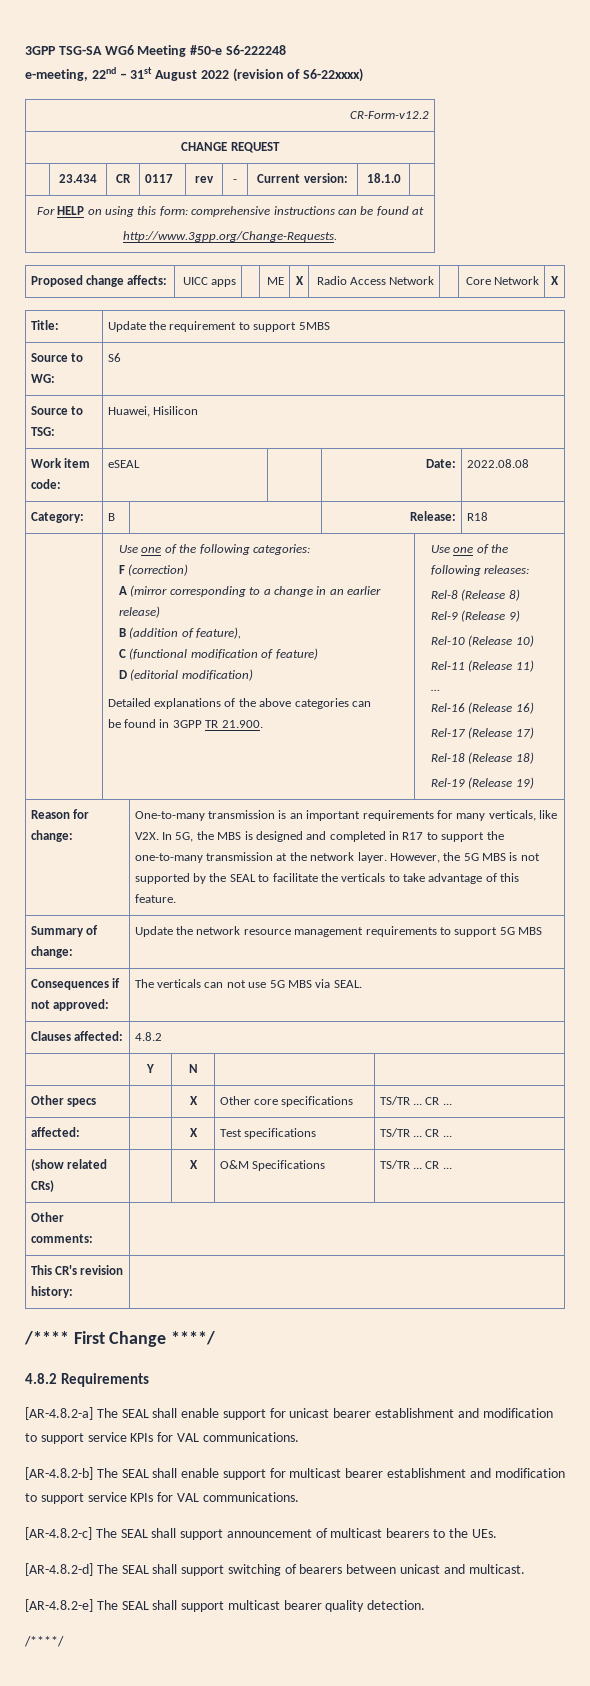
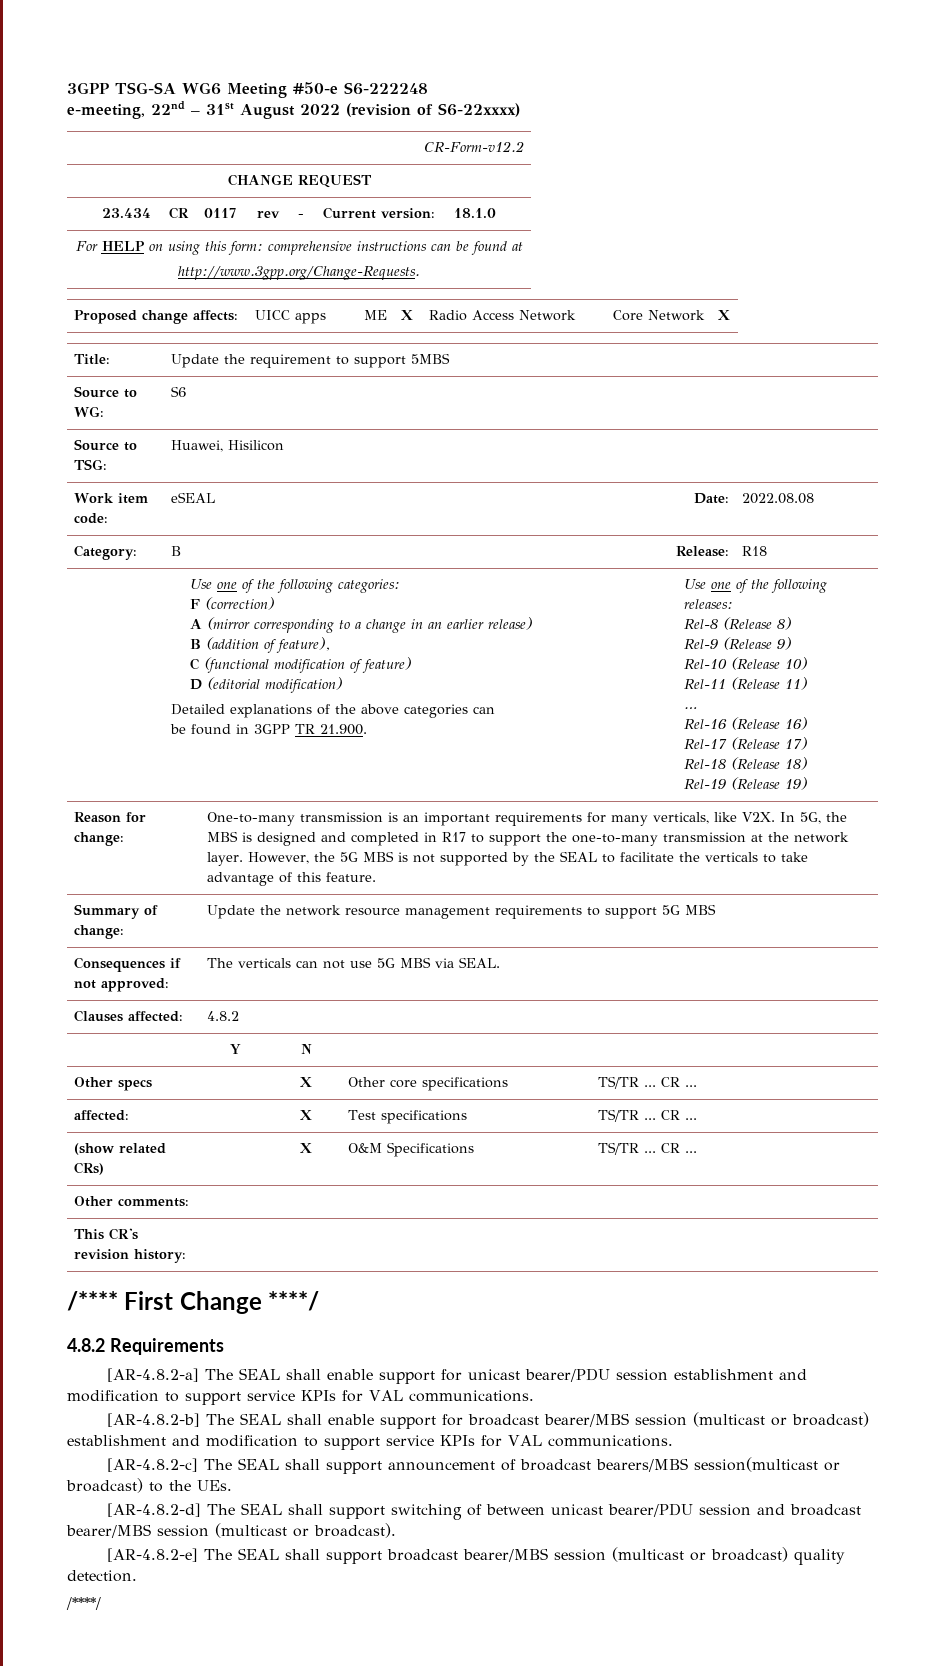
- [AR-4.8.2-a] The SEAL shall enable support for unicast bearer establishment and modification to support service KPIs for VAL communications.
+ [AR-4.8.2-a] The SEAL shall enable support for unicast bearer/PDU session establishment and modification to support service KPIs for VAL communications.
- [AR-4.8.2-b] The SEAL shall enable support for multicast bearer establishment and modification to support service KPIs for VAL communications.
+ [AR-4.8.2-b] The SEAL shall enable support for broadcast bearer/MBS session (multicast or broadcast) establishment and modification to support service KPIs for VAL communications.
- [AR-4.8.2-c] The SEAL shall support announcement of multicast bearers to the UEs.
+ [AR-4.8.2-c] The SEAL shall support announcement of broadcast bearers/MBS session(multicast or broadcast) to the UEs.
- [AR-4.8.2-d] The SEAL shall support switching of bearers between unicast and multicast.
+ [AR-4.8.2-d] The SEAL shall support switching of between unicast bearer/PDU session and broadcast bearer/MBS session (multicast or broadcast).
- [AR-4.8.2-e] The SEAL shall support multicast bearer quality detection.
+ [AR-4.8.2-e] The SEAL shall support broadcast bearer/MBS session (multicast or broadcast) quality detection.

